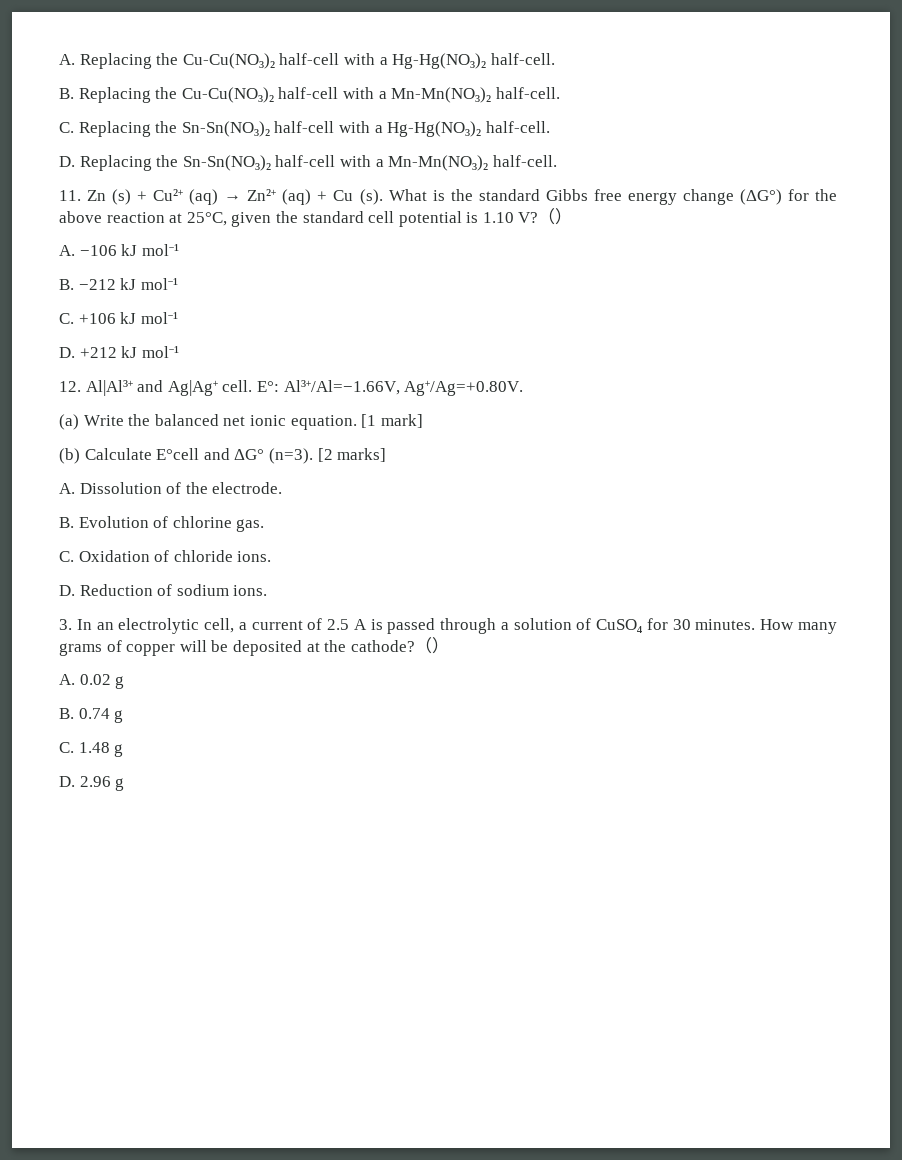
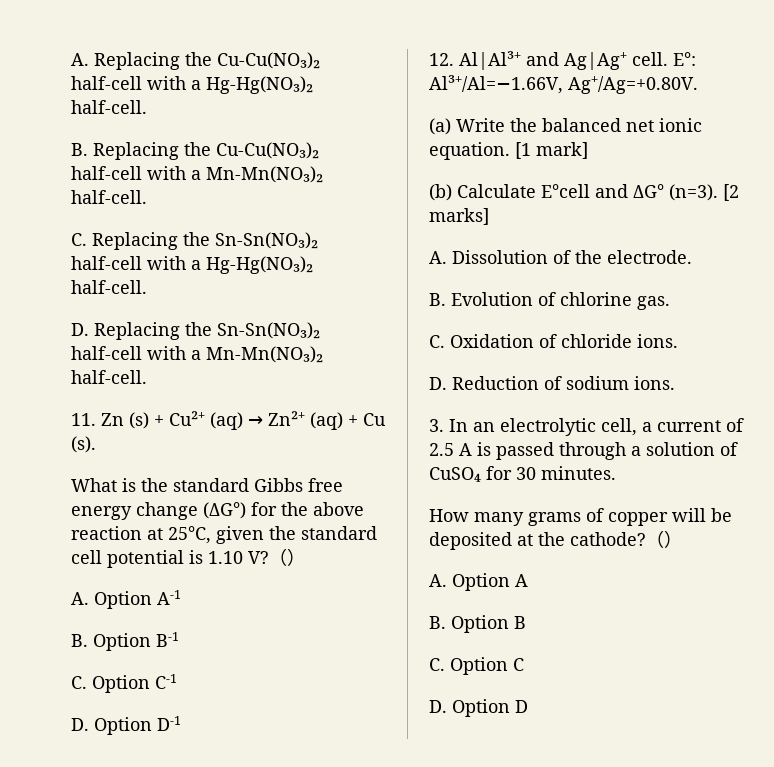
- 11. Zn (s) + Cu²⁺ (aq) → Zn²⁺ (aq) + Cu (s). What is the standard Gibbs free energy change (ΔG°) for the above reaction at 25°C, given the standard cell potential is 1.10 V?
+ 11. Zn (s) + Cu²⁺ (aq) → Zn²⁺ (aq) + Cu (s).
+ What is the standard Gibbs free energy change (ΔG°) for the above reaction at 25°C, given the standard cell potential is 1.10 V?
- A. −106 kJ mol⁻¹
- B. −212 kJ mol⁻¹
- C. +106 kJ mol⁻¹
- D. +212 kJ mol⁻¹
+ A. Option A-1
+ B. Option B-1
+ C. Option C-1
+ D. Option D-1
- 3. In an electrolytic cell, a current of 2.5 A is passed through a solution of CuSO₄ for 30 minutes. How many grams of copper will be deposited at the cathode?
+ 3. In an electrolytic cell, a current of 2.5 A is passed through a solution of CuSO₄ for 30 minutes.
+ How many grams of copper will be deposited at the cathode?
- A. 0.02 g
- B. 0.74 g
- C. 1.48 g
- D. 2.96 g
+ A. Option A
+ B. Option B
+ C. Option C
+ D. Option D

